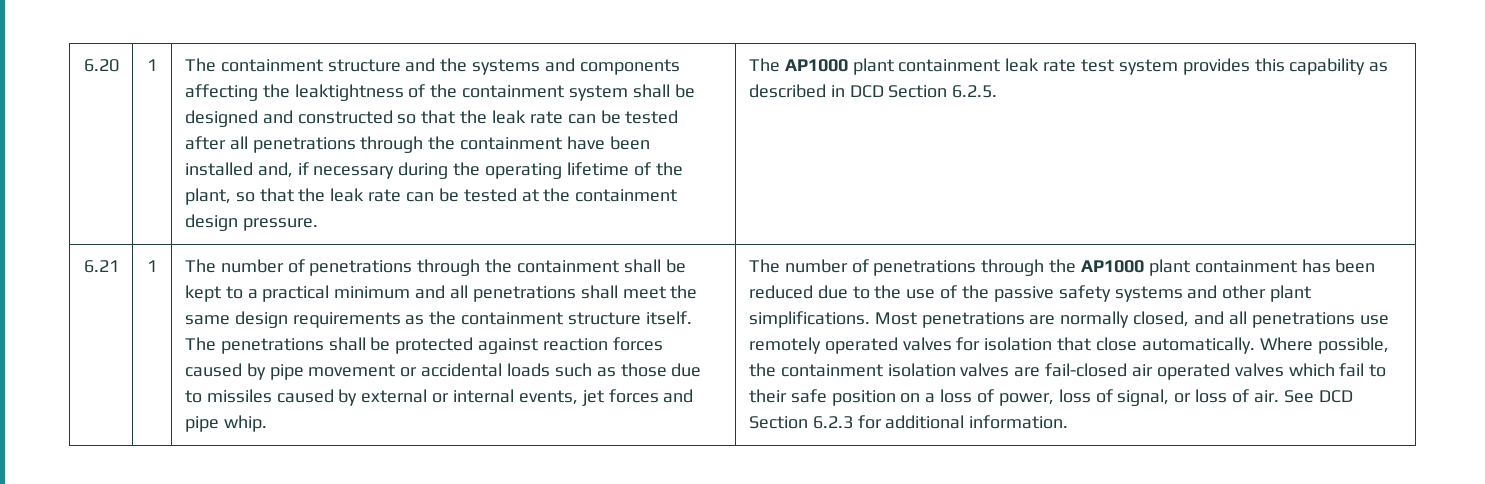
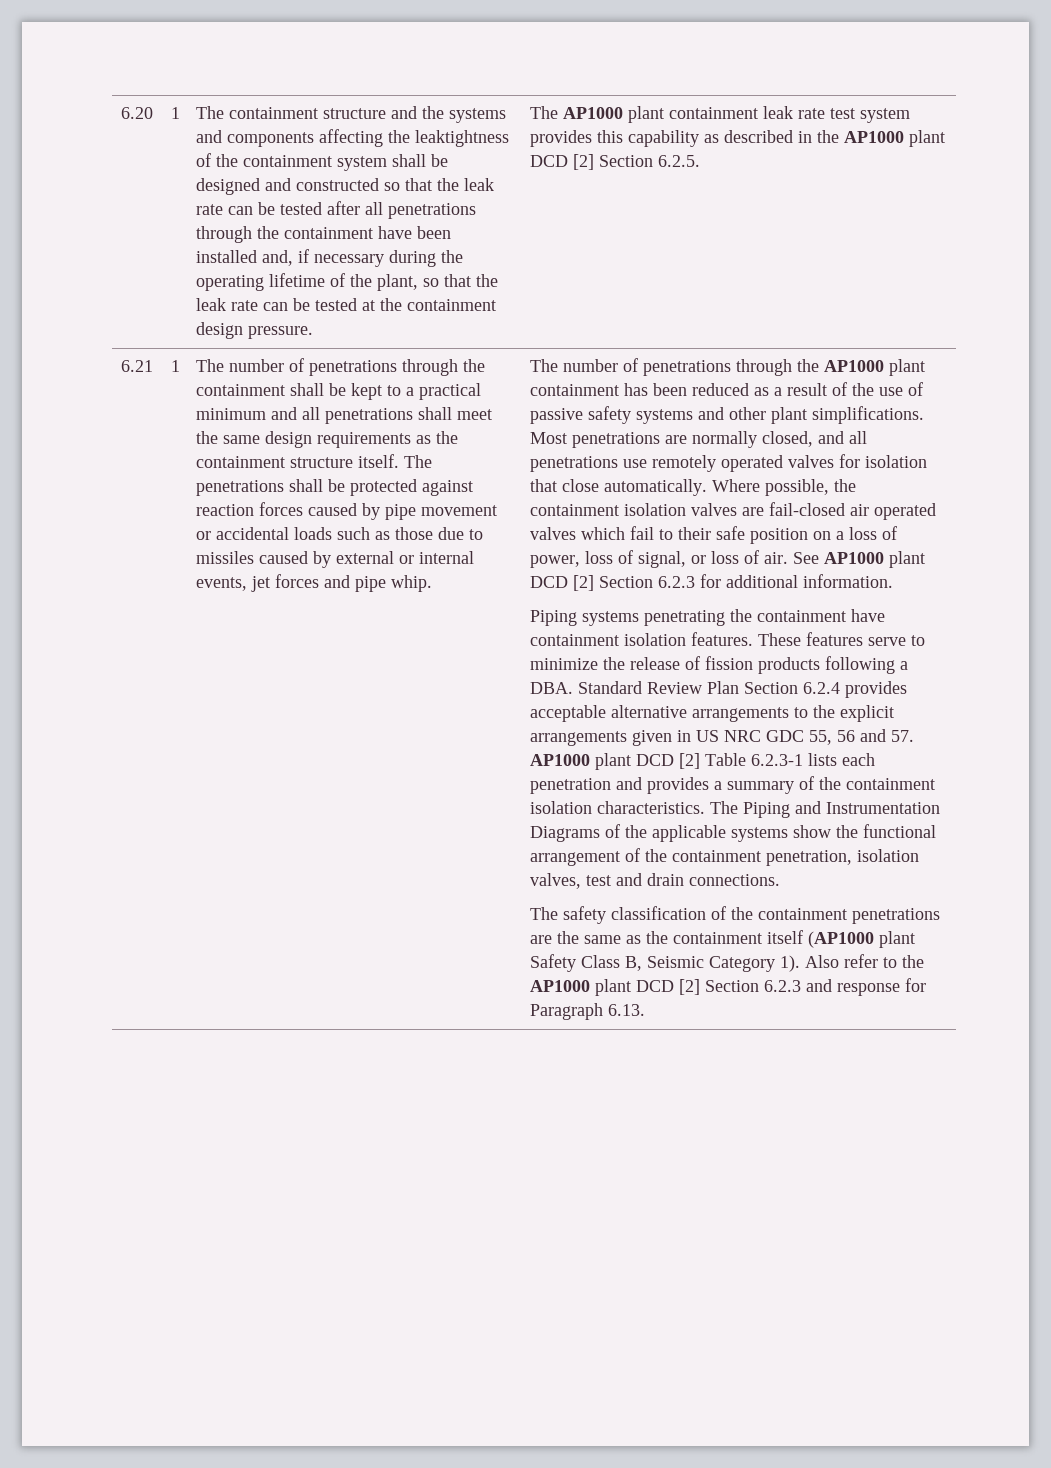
- The AP1000 plant containment leak rate test system provides this capability as described in DCD Section 6.2.5.
+ The AP1000 plant containment leak rate test system provides this capability as described in the AP1000 plant DCD [2] Section 6.2.5.
- The number of penetrations through the AP1000 plant containment has been reduced due to the use of the passive safety systems and other plant simplifications.
+ The number of penetrations through the AP1000 plant containment has been reduced as a result of the use of passive safety systems and other plant simplifications.
- See DCD Section 6.2.3 for additional information.
+ See AP1000 plant DCD [2] Section 6.2.3 for additional information.
+ Piping systems penetrating the containment have containment isolation features. These features serve to minimize the release of fission products following a DBA. Standard Review Plan Section 6.2.4 provides acceptable alternative arrangements to the explicit arrangements given in US NRC GDC 55, 56 and 57. AP1000 plant DCD [2] Table 6.2.3-1 lists each penetration and provides a summary of the containment isolation characteristics. The Piping and Instrumentation Diagrams of the applicable systems show the functional arrangement of the containment penetration, isolation valves, test and drain connections.
+ The safety classification of the containment penetrations are the same as the containment itself (AP1000 plant Safety Class B, Seismic Category 1). Also refer to the AP1000 plant DCD [2] Section 6.2.3 and response for Paragraph 6.13.

